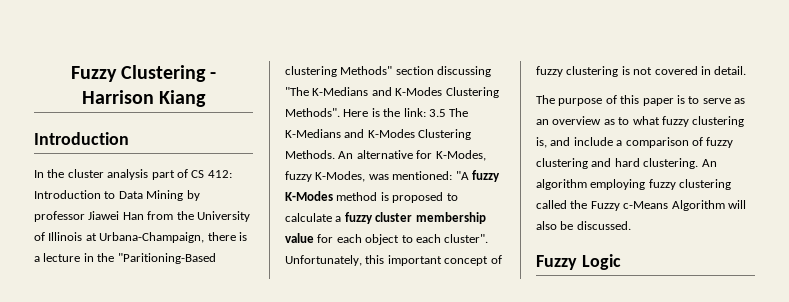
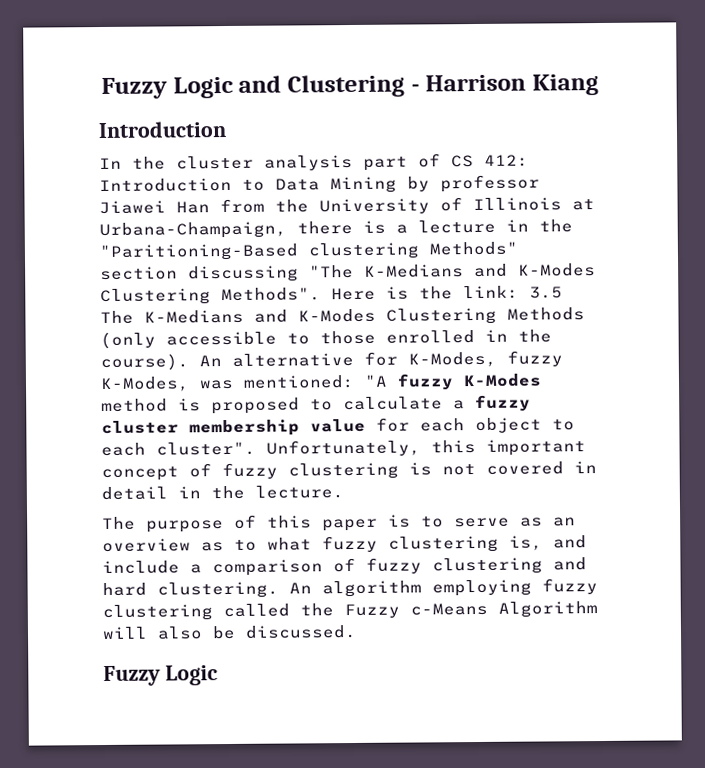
- Fuzzy Clustering - Harrison Kiang
+ Fuzzy Logic and Clustering - Harrison Kiang
- Here is the link: 3.5 The K-Medians and K-Modes Clustering Methods.
+ Here is the link: 3.5 The K-Medians and K-Modes Clustering Methods (only accessible to those enrolled in the course).
- Unfortunately, this important concept of fuzzy clustering is not covered in detail.
+ Unfortunately, this important concept of fuzzy clustering is not covered in detail in the lecture.

